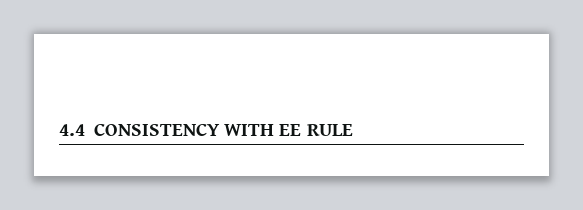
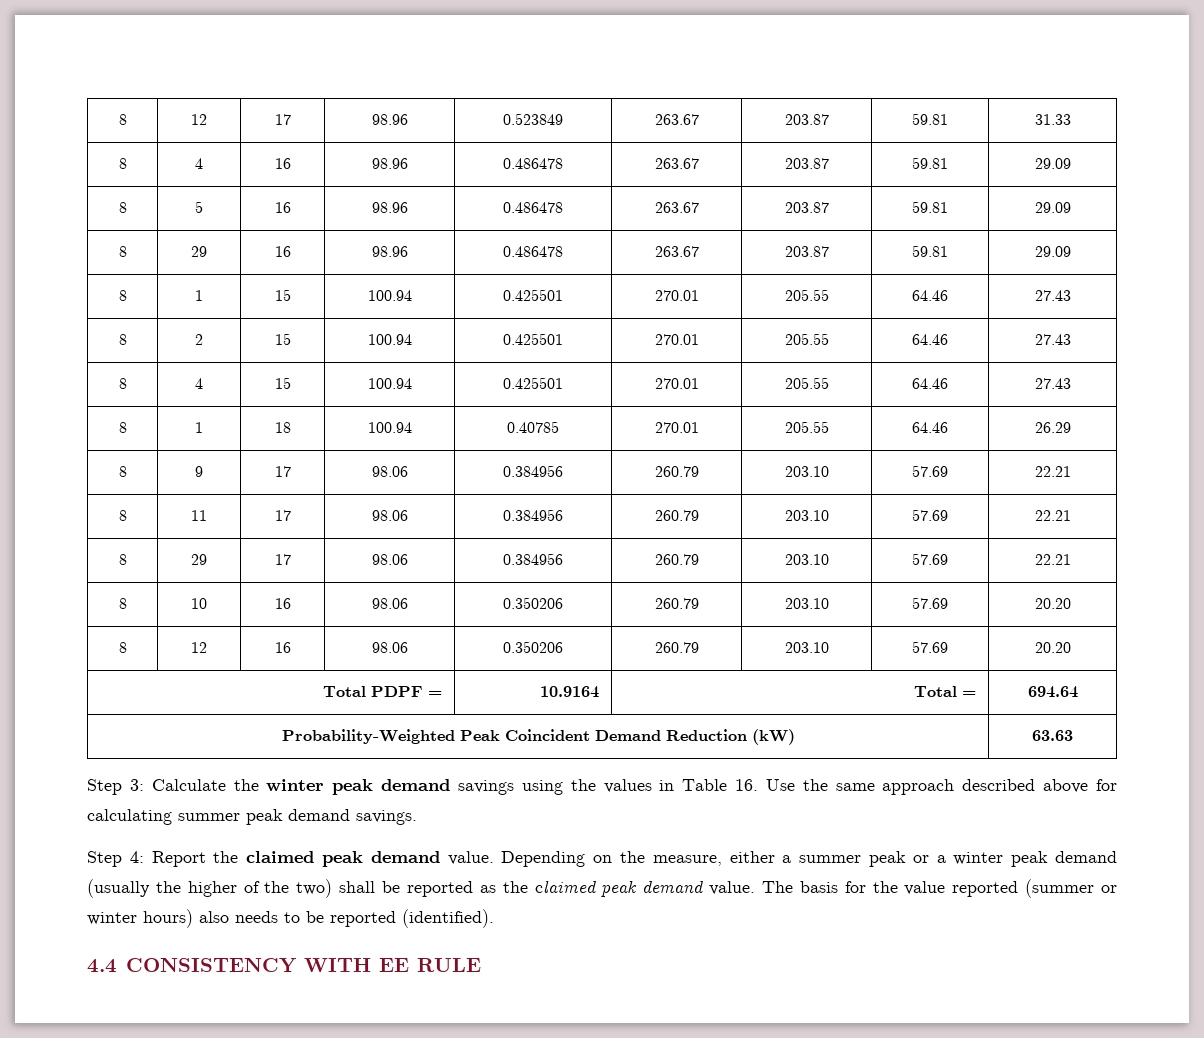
+ 8 | 12 | 17 | 98.96 | 0.523849 | 263.67 | 203.87 | 59.81 | 31.33
+ 8 | 4 | 16 | 98.96 | 0.486478 | 263.67 | 203.87 | 59.81 | 29.09
+ 8 | 5 | 16 | 98.96 | 0.486478 | 263.67 | 203.87 | 59.81 | 29.09
+ 8 | 29 | 16 | 98.96 | 0.486478 | 263.67 | 203.87 | 59.81 | 29.09
+ 8 | 1 | 15 | 100.94 | 0.425501 | 270.01 | 205.55 | 64.46 | 27.43
+ 8 | 2 | 15 | 100.94 | 0.425501 | 270.01 | 205.55 | 64.46 | 27.43
+ 8 | 4 | 15 | 100.94 | 0.425501 | 270.01 | 205.55 | 64.46 | 27.43
+ 8 | 1 | 18 | 100.94 | 0.40785 | 270.01 | 205.55 | 64.46 | 26.29
+ 8 | 9 | 17 | 98.06 | 0.384956 | 260.79 | 203.10 | 57.69 | 22.21
+ 8 | 11 | 17 | 98.06 | 0.384956 | 260.79 | 203.10 | 57.69 | 22.21
+ 8 | 29 | 17 | 98.06 | 0.384956 | 260.79 | 203.10 | 57.69 | 22.21
+ 8 | 10 | 16 | 98.06 | 0.350206 | 260.79 | 203.10 | 57.69 | 20.20
+ 8 | 12 | 16 | 98.06 | 0.350206 | 260.79 | 203.10 | 57.69 | 20.20
+ Total PDPF = | 10.9164 | Total = | 694.64
+ Probability-Weighted Peak Coincident Demand Reduction (kW) | 63.63
+ Step 3: Calculate the winter peak demand savings using the values in Table 16. Use the same approach described above for calculating summer peak demand savings.
+ Step 4: Report the claimed peak demand value. Depending on the measure, either a summer peak or a winter peak demand (usually the higher of the two) shall be reported as the claimed peak demand value. The basis for the value reported (summer or winter hours) also needs to be reported (identified).

